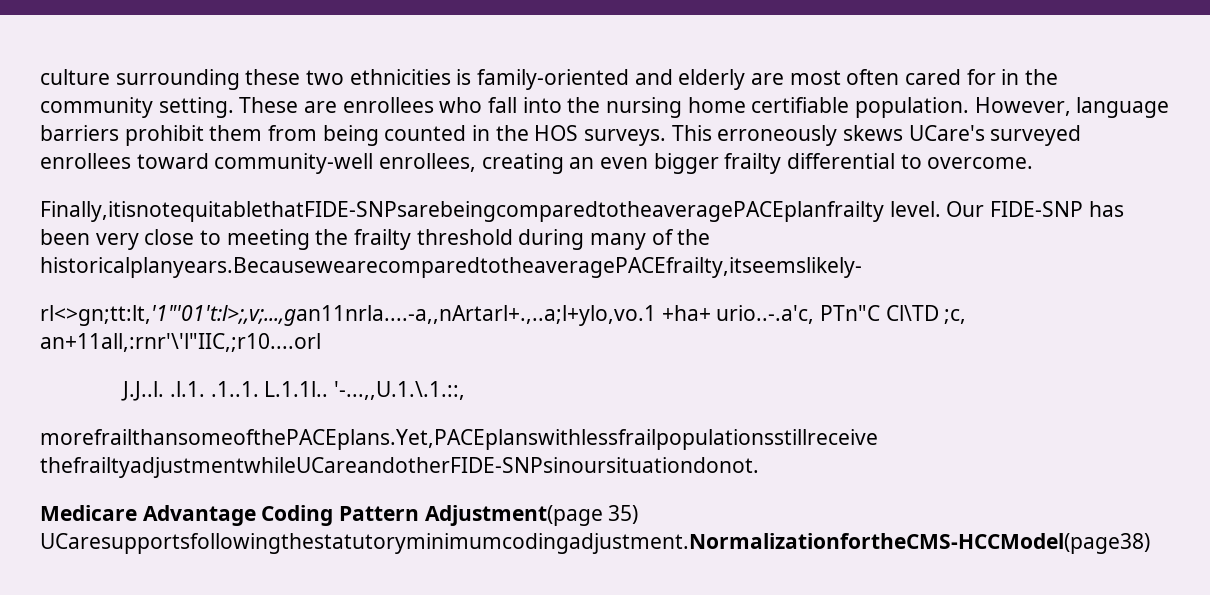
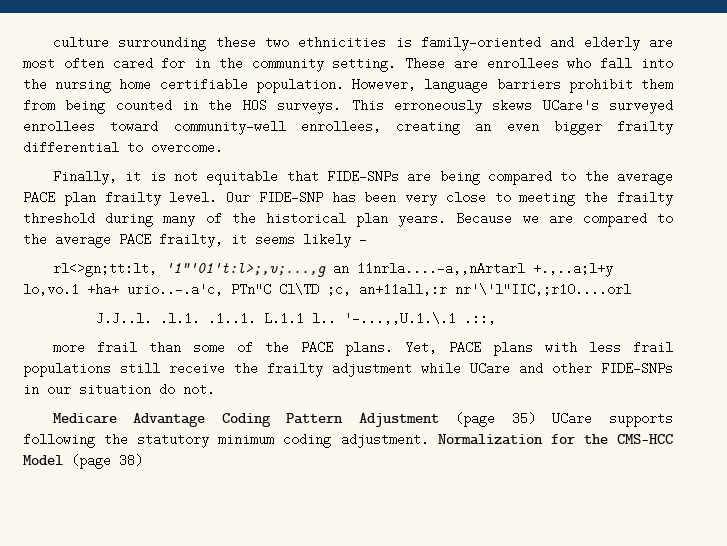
- Finally,itisnotequitablethatFIDE-SNPsarebeingcomparedtotheaveragePACEplanfrailty level.
+ Finally, it is not equitable that FIDE-SNPs are being compared to the average PACE plan frailty level.
- Our FIDE-SNP has been very close to meeting the frailty threshold during many of the historicalplanyears.BecausewearecomparedtotheaveragePACEfrailty,itseemslikely-
- rl<>gn;tt:lt,'1"'01't:l>;,v;...,gan11nrla....-a,,nArtarl+.,..a;l+ylo,vo.1 +ha+ urio..-.a'c, PTn"C Cl\TD ;c, an+11all,:rnr'\'l"IIC,;r10....orl
+ Our FIDE-SNP has been very close to meeting the frailty threshold during many of the historical plan years. Because we are compared to the average PACE frailty, it seems likely -
+ rl<>gn;tt:lt, '1"'01't:l>;,v;...,g an 11nrla....-a,,nArtarl +.,..a;l+y lo,vo.1 +ha+ urio..-.a'c, PTn"C Cl\TD ;c, an+11all,:r nr'\'l"IIC,;r10....orl
- J.J..l. .l.1. .1..1. L.1.1l.. '-...,,U.1.\.1.::,
- morefrailthansomeofthePACEplans.Yet,PACEplanswithlessfrailpopulationsstillreceive thefrailtyadjustmentwhileUCareandotherFIDE-SNPsinoursituationdonot.
- Medicare Advantage Coding Pattern Adjustment(page 35) UCaresupportsfollowingthestatutoryminimumcodingadjustment.NormalizationfortheCMS-HCCModel(page38)
+ J.J..l. .l.1. .1..1. L.1.1 l.. '-...,,U.1.\.1 .::,
+ more frail than some of the PACE plans. Yet, PACE plans with less frail populations still receive the frailty adjustment while UCare and other FIDE-SNPs in our situation do not.
+ Medicare Advantage Coding Pattern Adjustment (page 35) UCare supports following the statutory minimum coding adjustment. Normalization for the CMS-HCC Model (page 38)

